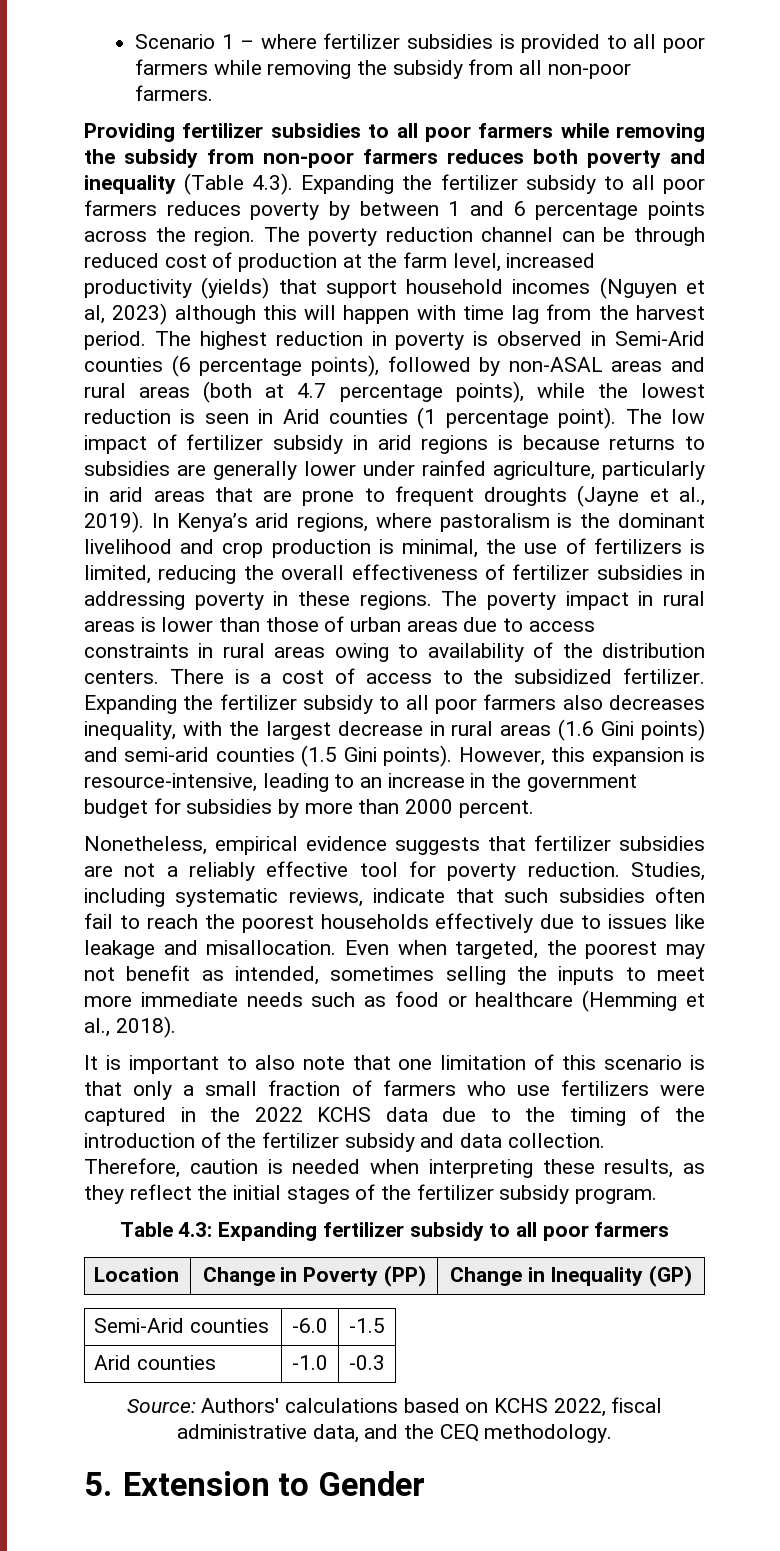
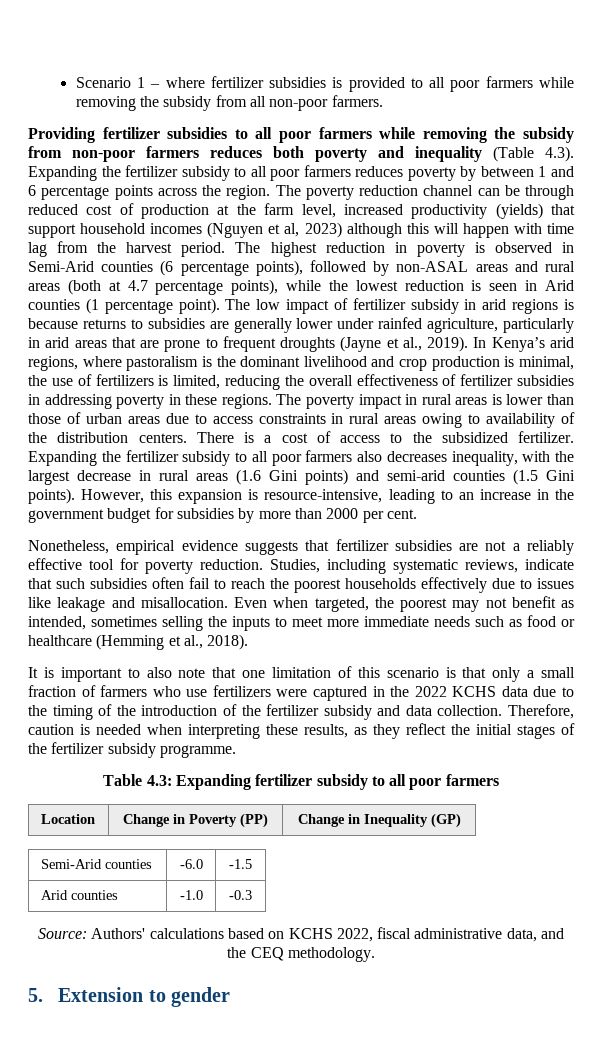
- However, this expansion is resource-intensive, leading to an increase in the government budget for subsidies by more than 2000 percent.
+ However, this expansion is resource-intensive, leading to an increase in the government budget for subsidies by more than 2000 per cent.
- Therefore, caution is needed when interpreting these results, as they reflect the initial stages of the fertilizer subsidy program.
+ Therefore, caution is needed when interpreting these results, as they reflect the initial stages of the fertilizer subsidy programme.
- 5. Extension to Gender
+ 5. Extension to gender

